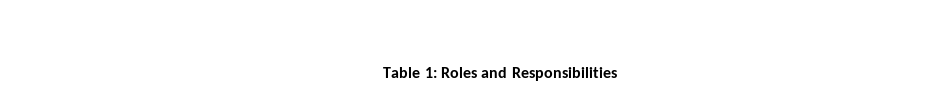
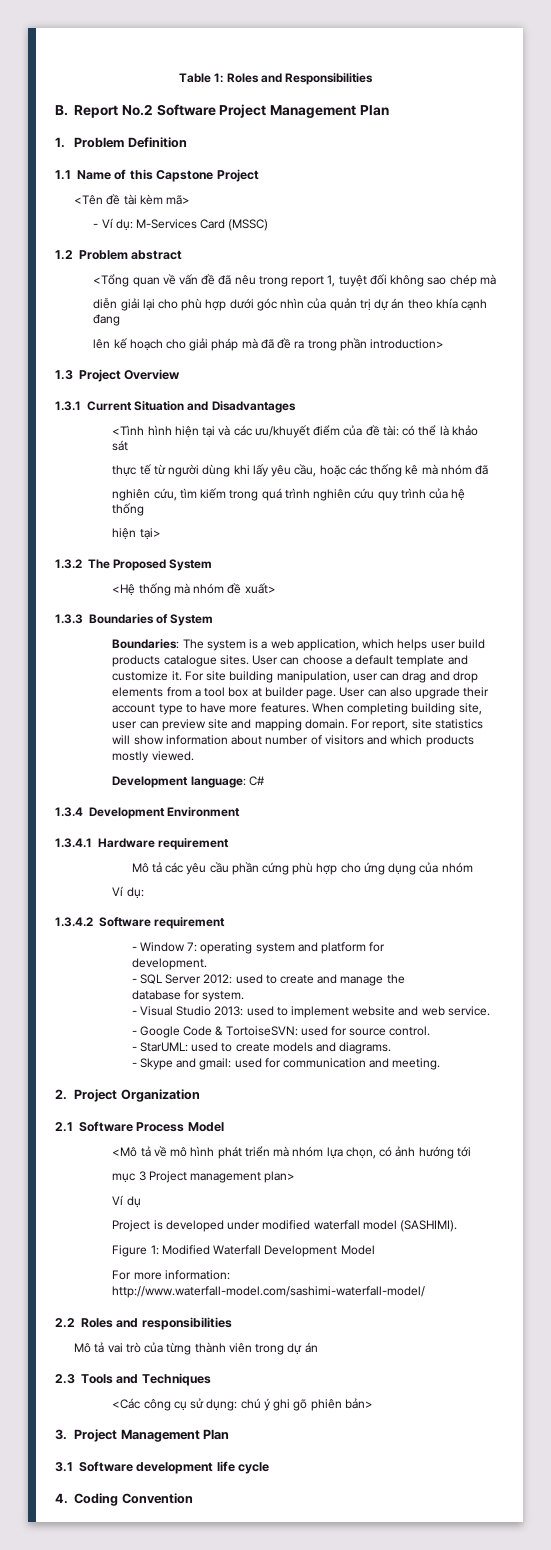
+ B. Report No.2 Software Project Management Plan
+ 1. Problem Definition
+ 1.1 Name of this Capstone Project
+ <Tên đề tài kèm mã>
+ - Ví dụ: M-Services Card (MSSC)
+ 1.2 Problem abstract
+ <Tổng quan về vấn đề đã nêu trong report 1, tuyệt đối không sao chép mà
+ diễn giải lại cho phù hợp dưới góc nhìn của quản trị dự án theo khía cạnh đang
+ lên kế hoạch cho giải pháp mà đã đề ra trong phần introduction>
+ 1.3 Project Overview
+ 1.3.1 Current Situation and Disadvantages
+ <Tình hình hiện tại và các ưu/khuyết điểm của đề tài: có thể là khảo sát
+ thực tế từ người dùng khi lấy yêu cầu, hoặc các thống kê mà nhóm đã
+ nghiên cứu, tìm kiếm trong quá trình nghiên cứu quy trình của hệ thống
+ hiện tại>
+ 1.3.2 The Proposed System
+ <Hệ thống mà nhóm đề xuất>
+ 1.3.3 Boundaries of System
+ Boundaries: The system is a web application, which helps user build products catalogue sites. User can choose a default template and customize it. For site building manipulation, user can drag and drop elements from a tool box at builder page. User can also upgrade their account type to have more features. When completing building site, user can preview site and mapping domain. For report, site statistics will show information about number of visitors and which products mostly viewed.
+ Development language: C#
+ 1.3.4 Development Environment
+ 1.3.4.1 Hardware requirement
+ Mô tả các yêu cầu phần cứng phù hợp cho ứng dụng của nhóm
+ Ví dụ:
+ 1.3.4.2 Software requirement
+ - Window 7: operating system and platform for
+ development.
+ - SQL Server 2012: used to create and manage the
+ database for system.
+ - Visual Studio 2013: used to implement website and web service.
+ - Google Code & TortoiseSVN: used for source control.
+ - StarUML: used to create models and diagrams.
+ - Skype and gmail: used for communication and meeting.
+ 2. Project Organization
+ 2.1 Software Process Model
+ <Mô tả về mô hình phát triển mà nhóm lựa chọn, có ảnh hướng tới
+ mục 3 Project management plan>
+ Ví dụ
+ Project is developed under modified waterfall model (SASHIMI).
+ Figure 1: Modified Waterfall Development Model
+ For more information: http://www.waterfall-model.com/sashimi-waterfall-model/
+ 2.2 Roles and responsibilities
+ Mô tả vai trò của từng thành viên trong dự án
+ 2.3 Tools and Techniques
+ <Các công cụ sử dụng: chú ý ghi gõ phiên bản>
+ 3. Project Management Plan
+ 3.1 Software development life cycle
+ 4. Coding Convention

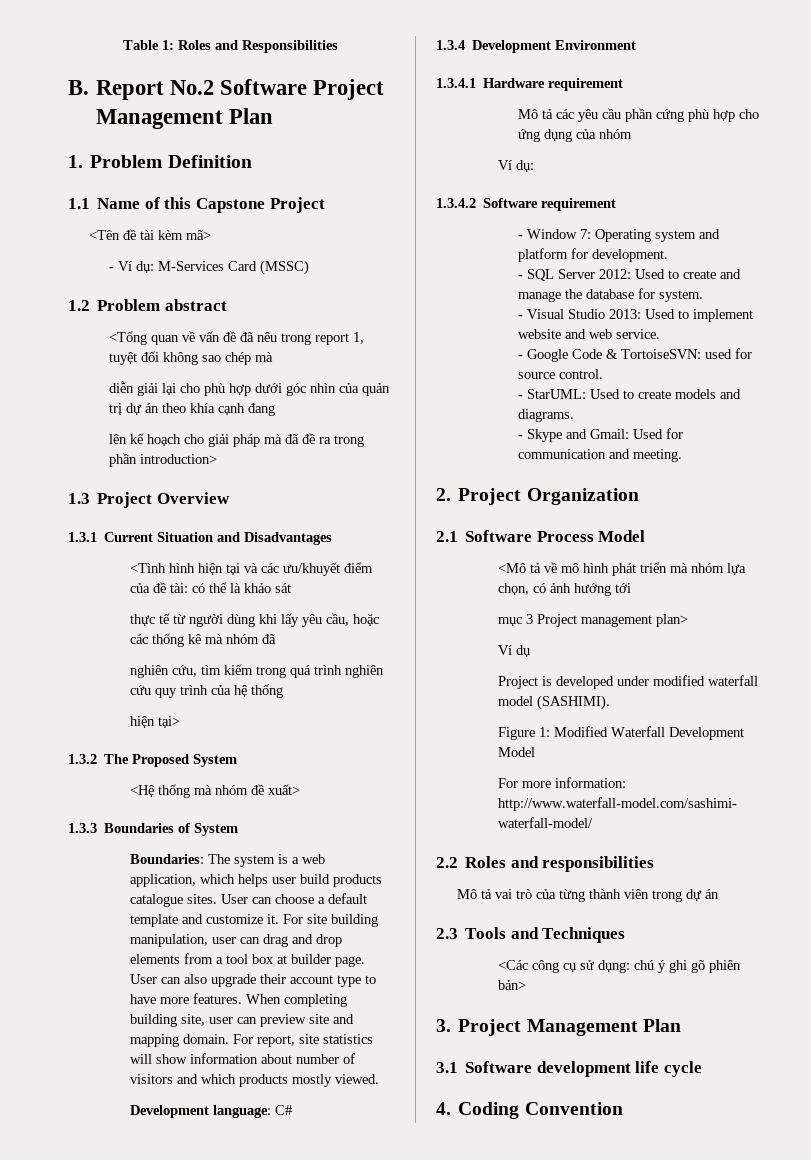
- - Window 7: operating system and platform for
- development.
+ - Window 7: Operating system and platform for development.
- - SQL Server 2012: used to create and manage the
- database for system.
+ - SQL Server 2012: Used to create and manage the database for system.
- - Visual Studio 2013: used to implement website and web service.
+ - Visual Studio 2013: Used to implement website and web service.
- - StarUML: used to create models and diagrams.
+ - StarUML: Used to create models and diagrams.
- - Skype and gmail: used for communication and meeting.
+ - Skype and Gmail: Used for communication and meeting.

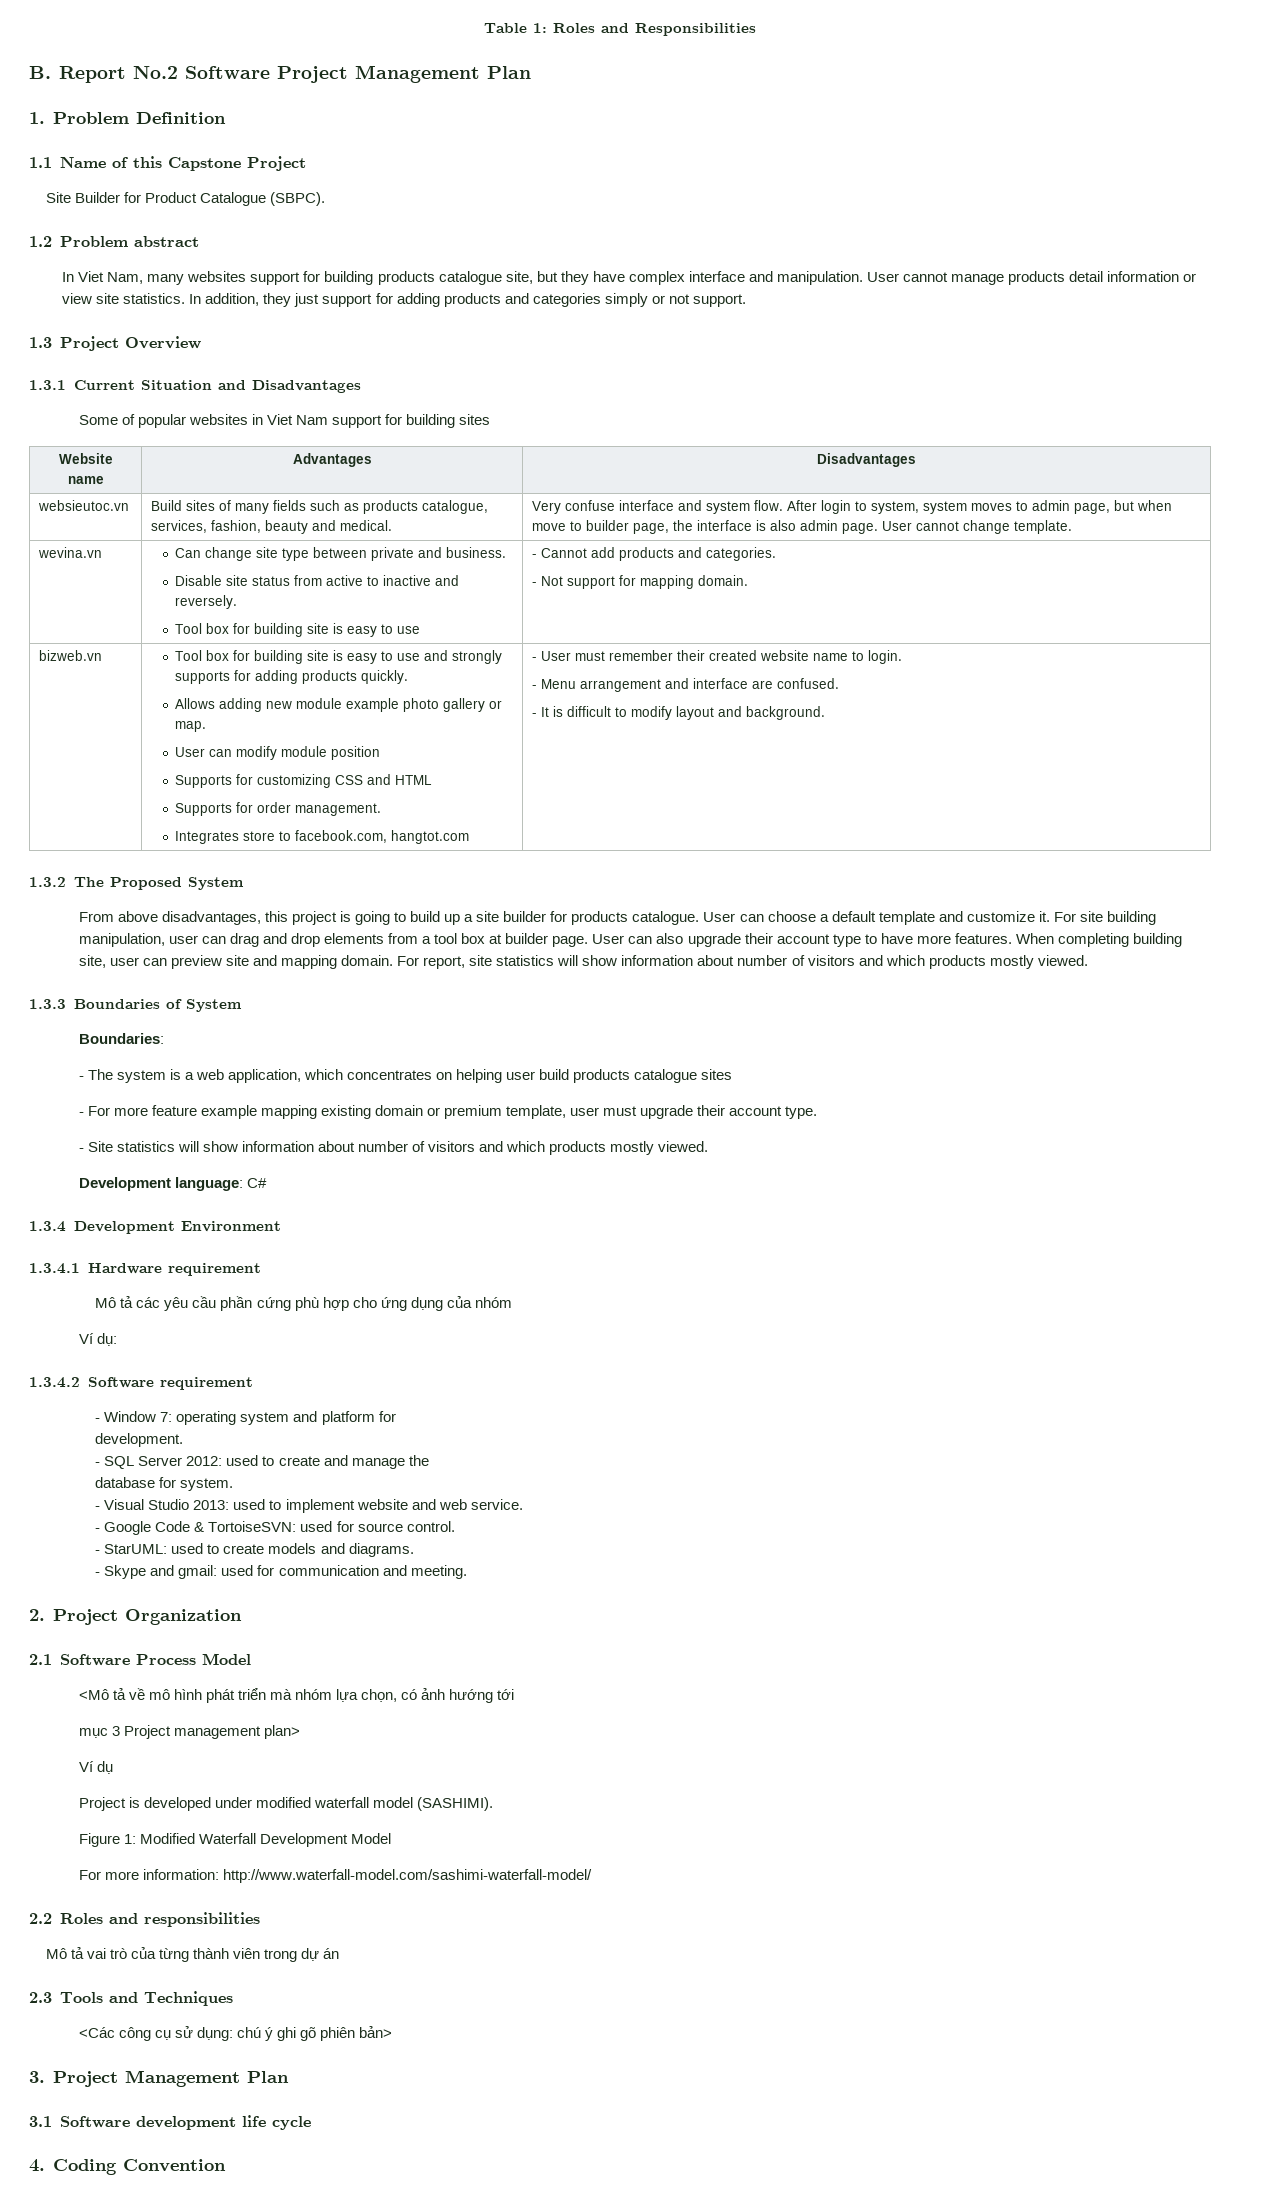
- <Tên đề tài kèm mã>
- - Ví dụ: M-Services Card (MSSC)
+ Site Builder for Product Catalogue (SBPC).
  1.2 Problem abstract
- <Tổng quan về vấn đề đã nêu trong report 1, tuyệt đối không sao chép mà
- diễn giải lại cho phù hợp dưới góc nhìn của quản trị dự án theo khía cạnh đang
- lên kế hoạch cho giải pháp mà đã đề ra trong phần introduction>
+ In Viet Nam, many websites support for building products catalogue site, but they have complex interface and manipulation. User cannot manage products detail information or view site statistics. In addition, they just support for adding products and categories simply or not support.
- <Tình hình hiện tại và các ưu/khuyết điểm của đề tài: có thể là khảo sát
- thực tế từ người dùng khi lấy yêu cầu, hoặc các thống kê mà nhóm đã
- nghiên cứu, tìm kiếm trong quá trình nghiên cứu quy trình của hệ thống
- hiện tại>
+ Some of popular websites in Viet Nam support for building sites
+ Website name | Advantages | Disadvantages
+ websieutoc.vn | Build sites of many fields such as products catalogue, services, fashion, beauty and medical. | Very confuse interface and system flow. After login to system, system moves to admin page, but when move to builder page, the interface is also admin page. User cannot change template.
+ wevina.vn | Can change site type between private and business.
+ Disable site status from active to inactive and reversely.
+ Tool box for building site is easy to use | - Cannot add products and categories.
+ - Not support for mapping domain.
+ bizweb.vn | Tool box for building site is easy to use and strongly supports for adding products quickly.
+ Allows adding new module example photo gallery or map.
+ User can modify module position
+ Supports for customizing CSS and HTML
+ Supports for order management.
+ Integrates store to facebook.com, hangtot.com | - User must remember their created website name to login.
+ - Menu arrangement and interface are confused.
+ - It is difficult to modify layout and background.
  1.3.2 The Proposed System
- <Hệ thống mà nhóm đề xuất>
- 1.3.3 Boundaries of System
- Boundaries: The system is a web application, which helps user build products catalogue sites.
+ From above disadvantages, this project is going to build up a site builder for products catalogue.
+ 1.3.3 Boundaries of System
+ Boundaries:
+ - The system is a web application, which concentrates on helping user build products catalogue sites
+ - For more feature example mapping existing domain or premium template, user must upgrade their account type.
+ - Site statistics will show information about number of visitors and which products mostly viewed.
- - Window 7: Operating system and platform for development.
+ - Window 7: operating system and platform for
+ development.
- - SQL Server 2012: Used to create and manage the database for system.
+ - SQL Server 2012: used to create and manage the
+ database for system.
- - Visual Studio 2013: Used to implement website and web service.
+ - Visual Studio 2013: used to implement website and web service.
- - StarUML: Used to create models and diagrams.
+ - StarUML: used to create models and diagrams.
- - Skype and Gmail: Used for communication and meeting.
+ - Skype and gmail: used for communication and meeting.

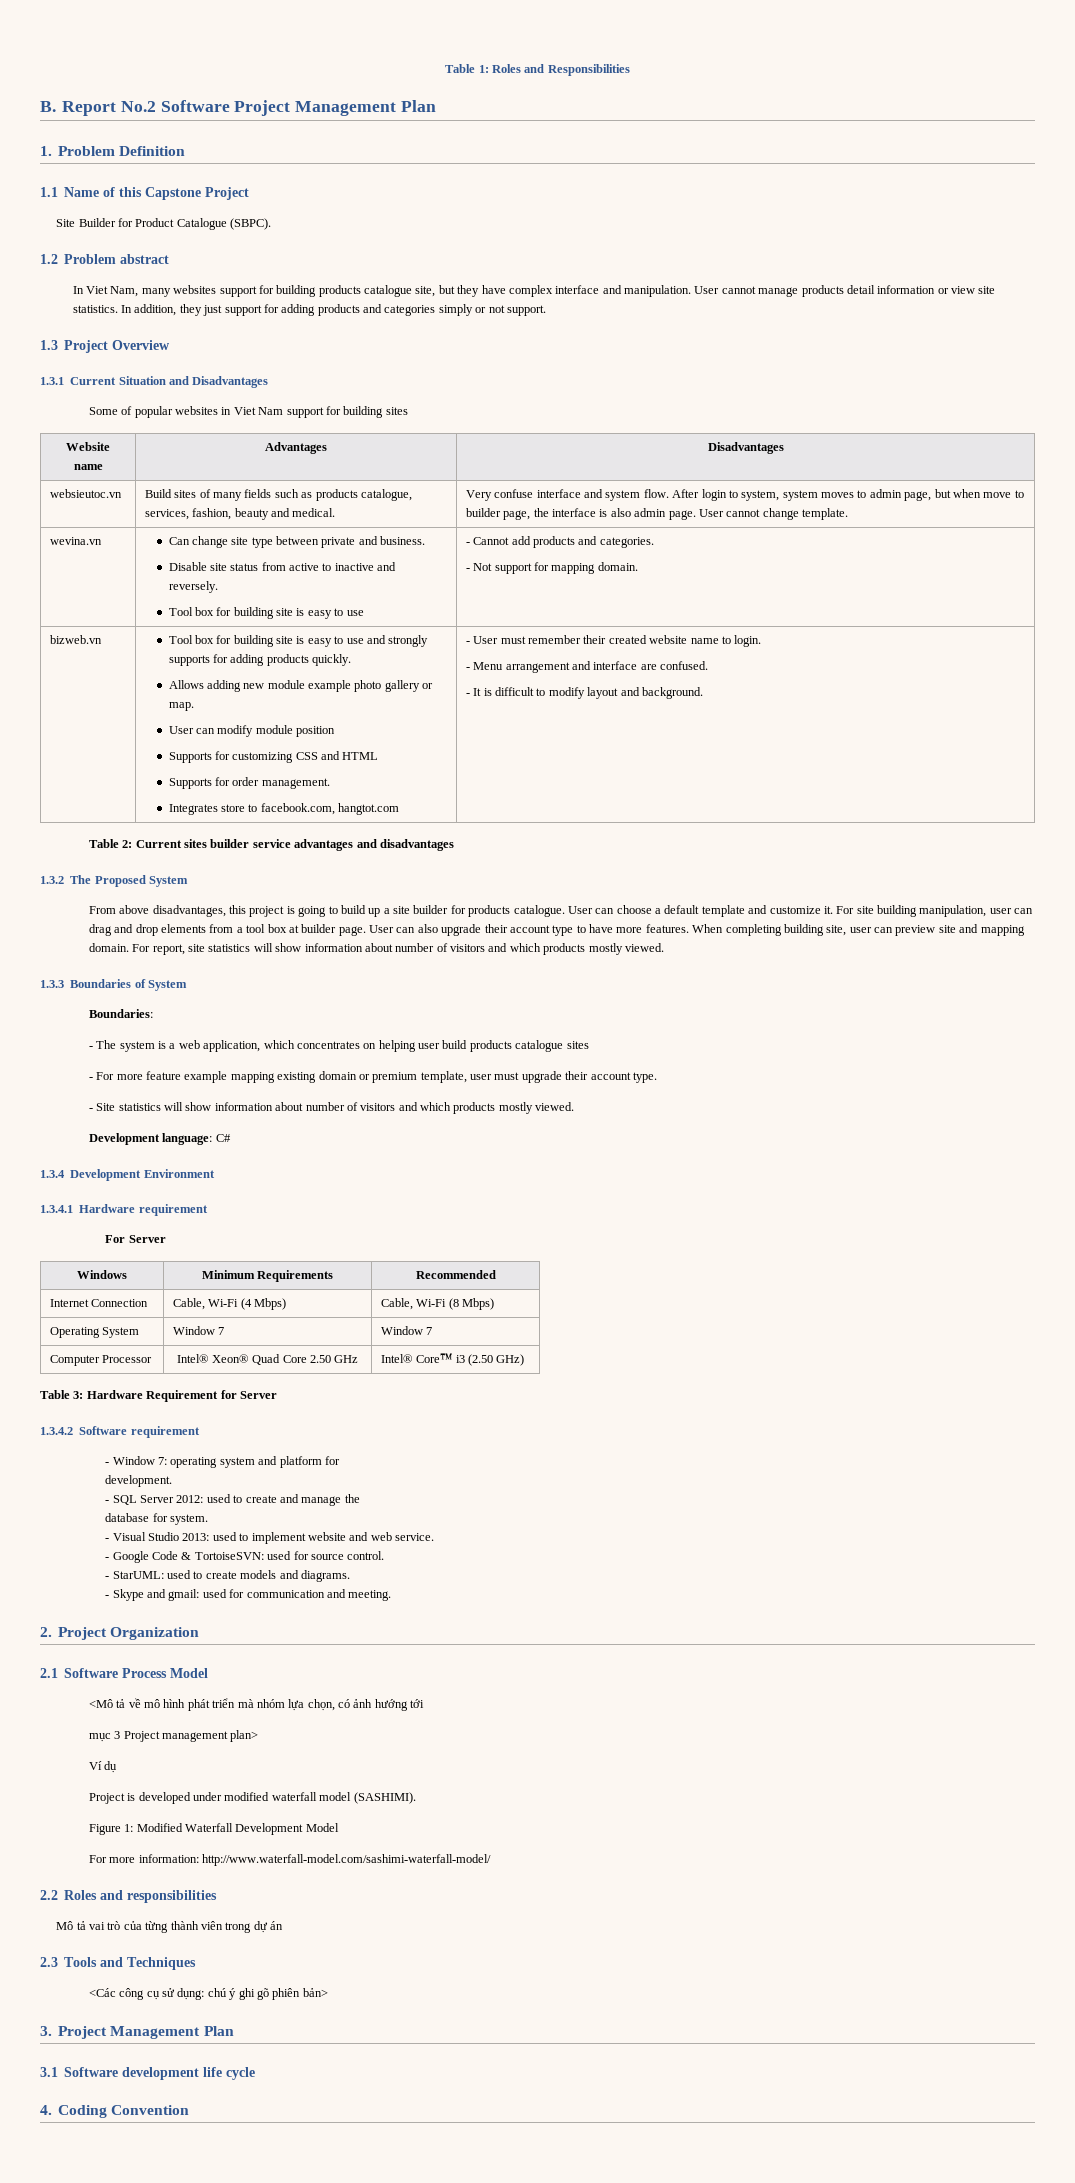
+ Table 2: Current sites builder service advantages and disadvantages
- Mô tả các yêu cầu phần cứng phù hợp cho ứng dụng của nhóm
- Ví dụ:
+ For Server
+ Windows | Minimum Requirements | Recommended
+ Internet Connection | Cable, Wi-Fi (4 Mbps) | Cable, Wi-Fi (8 Mbps)
+ Operating System | Window 7 | Window 7
+ Computer Processor | Intel® Xeon® Quad Core 2.50 GHz | Intel® Core™ i3 (2.50 GHz)
+ Table 3: Hardware Requirement for Server

